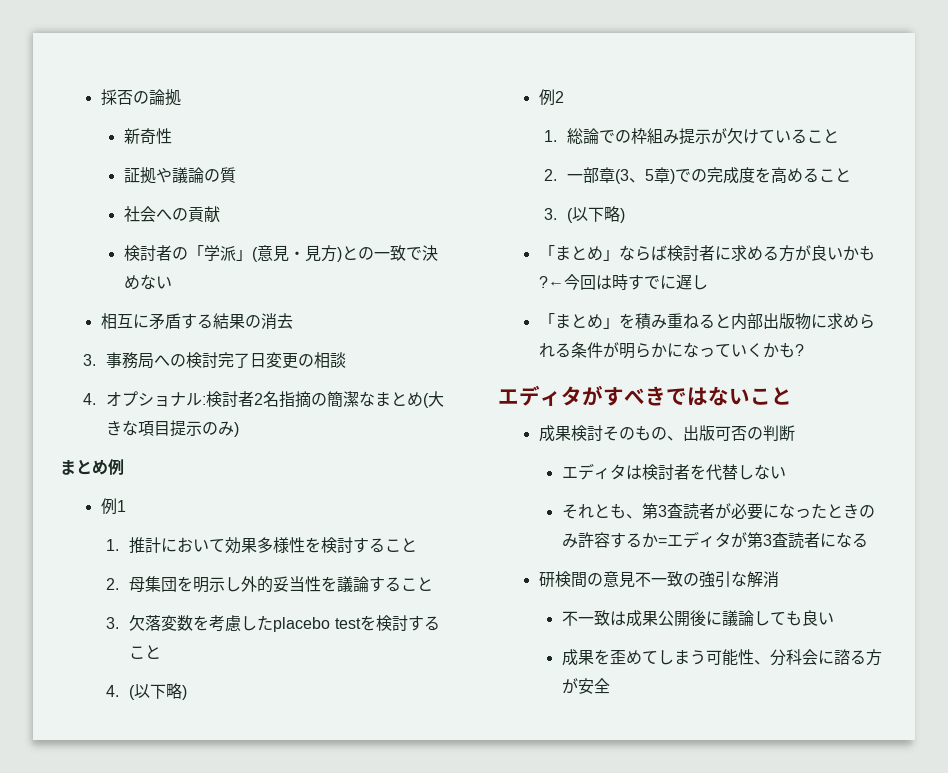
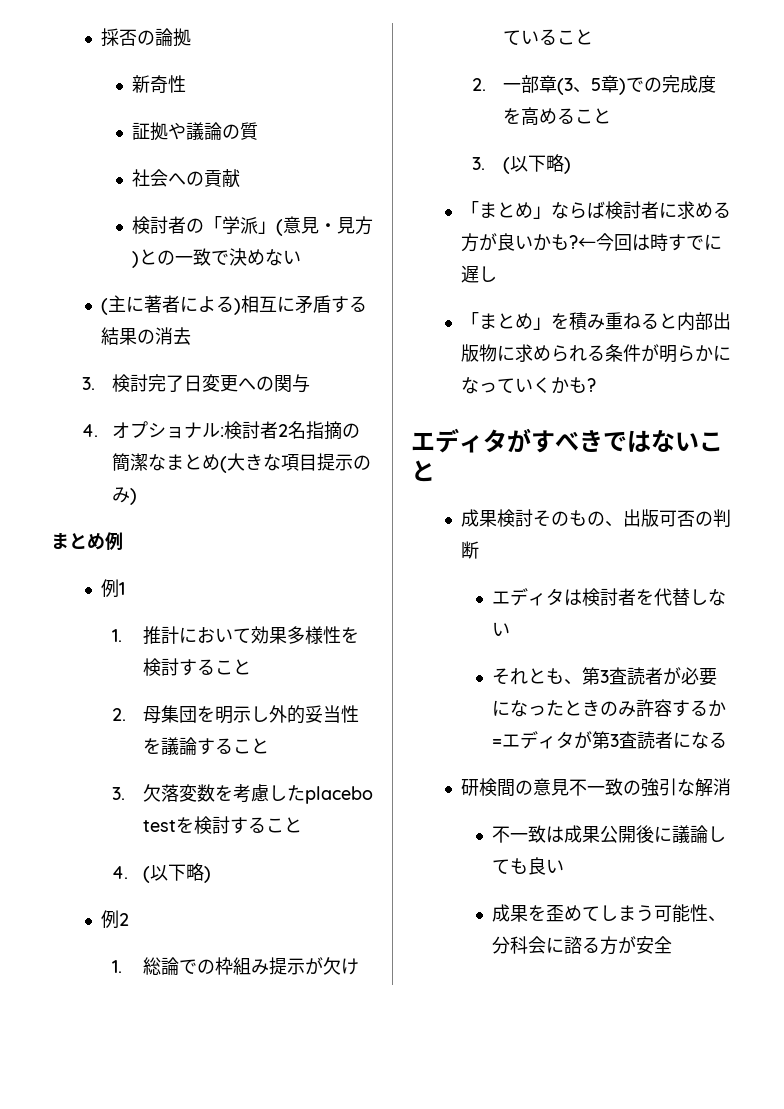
- 相互に矛盾する結果の消去
+ (主に著者による)相互に矛盾する結果の消去
- 3.事務局への検討完了日変更の相談
+ 3.検討完了日変更への関与

